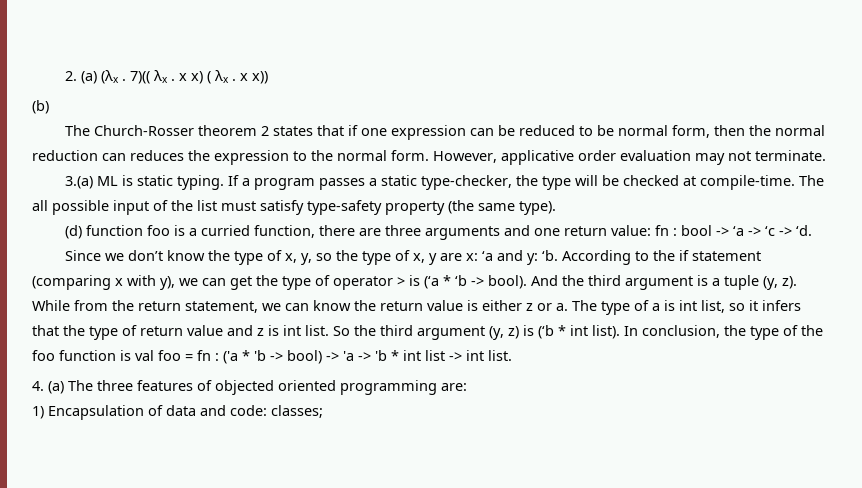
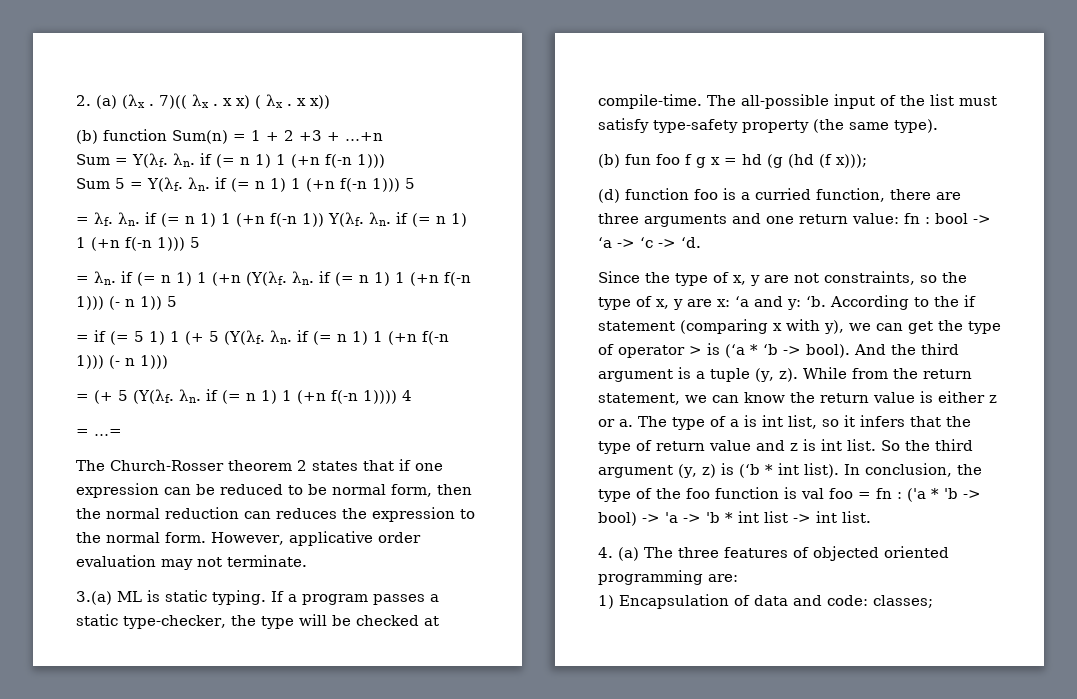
- (b)
+ (b) function Sum(n) = 1 + 2 +3 + …+n
+ Sum = Y(λf. λn. if (= n 1) 1 (+n f(-n 1)))
+ Sum 5 = Y(λf. λn. if (= n 1) 1 (+n f(-n 1))) 5
+ = λf. λn. if (= n 1) 1 (+n f(-n 1)) Y(λf. λn. if (= n 1) 1 (+n f(-n 1))) 5
+ = λn. if (= n 1) 1 (+n (Y(λf. λn. if (= n 1) 1 (+n f(-n 1))) (- n 1)) 5
+ = if (= 5 1) 1 (+ 5 (Y(λf. λn. if (= n 1) 1 (+n f(-n 1))) (- n 1)))
+ = (+ 5 (Y(λf. λn. if (= n 1) 1 (+n f(-n 1)))) 4
+ = …=
- The all possible input of the list must satisfy type-safety property (the same type).
+ The all-possible input of the list must satisfy type-safety property (the same type).
+ (b) fun foo f g x = hd (g (hd (f x)));
- Since we don’t know the type of x, y, so the type of x, y are x: ‘a and y: ‘b.
+ Since the type of x, y are not constraints, so the type of x, y are x: ‘a and y: ‘b.

